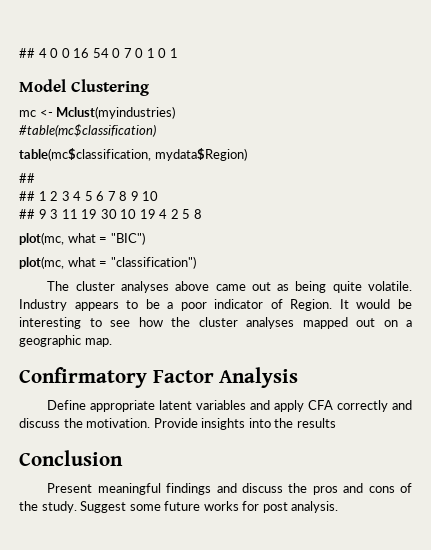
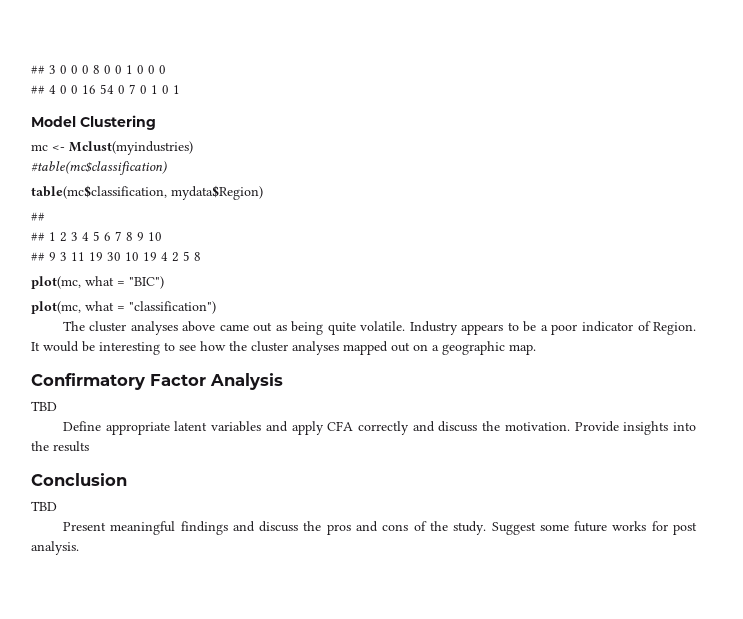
+ ## 3 0 0 0 8 0 0 1 0 0 0
  Confirmatory Factor Analysis
+ TBD
  Conclusion
+ TBD

